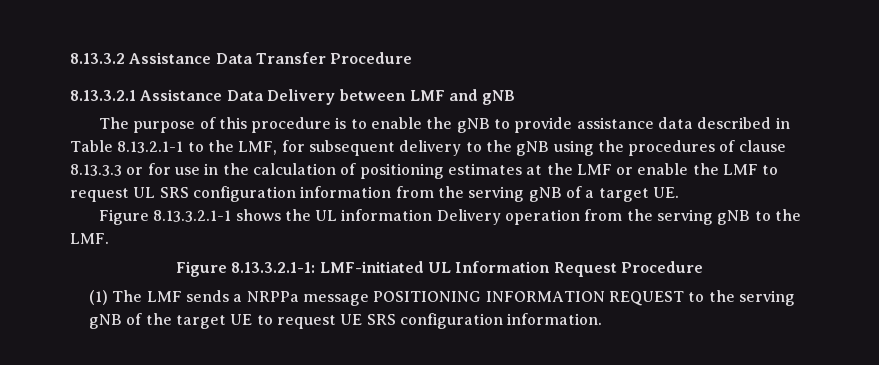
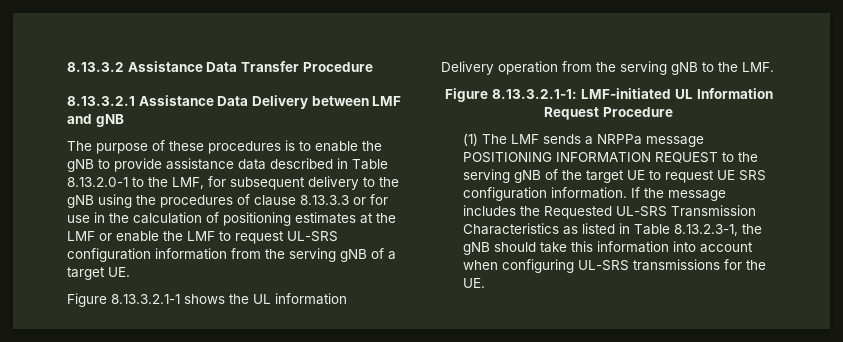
- The purpose of this procedure is to enable the gNB to provide assistance data described in Table 8.13.2.1-1 to the LMF, for subsequent delivery to the gNB using the procedures of clause 8.13.3.3 or for use in the calculation of positioning estimates at the LMF or enable the LMF to request UL SRS configuration information from the serving gNB of a target UE.
+ The purpose of these procedures is to enable the gNB to provide assistance data described in Table 8.13.2.0-1 to the LMF, for subsequent delivery to the gNB using the procedures of clause 8.13.3.3 or for use in the calculation of positioning estimates at the LMF or enable the LMF to request UL-SRS configuration information from the serving gNB of a target UE.
+ If the message includes the Requested UL-SRS Transmission Characteristics as listed in Table 8.13.2.3-1, the gNB should take this information into account when configuring UL-SRS transmissions for the UE.

